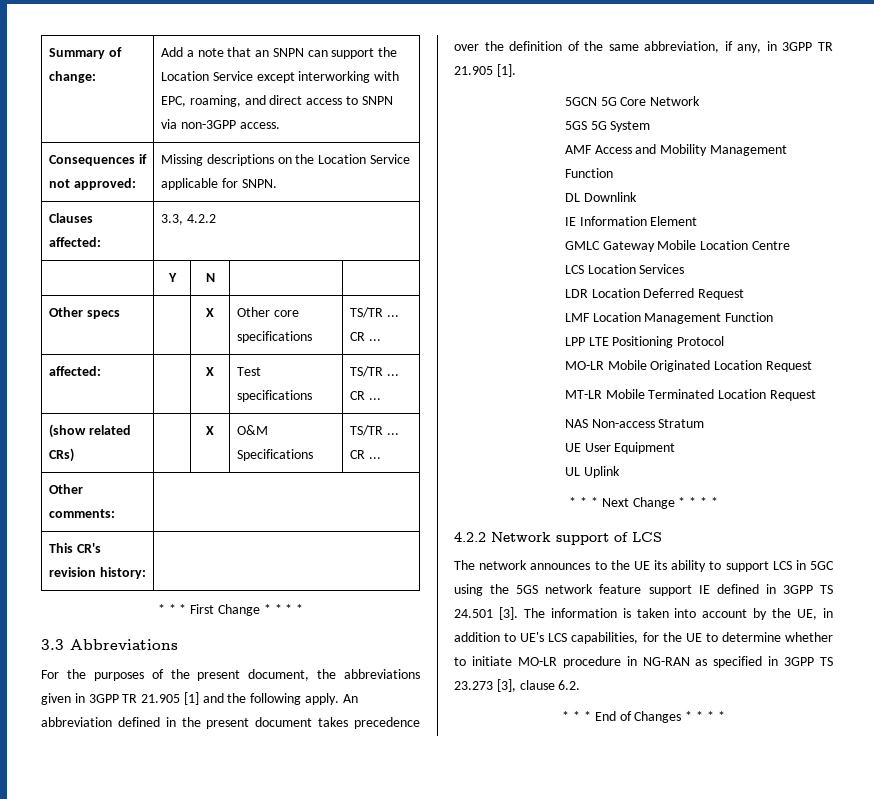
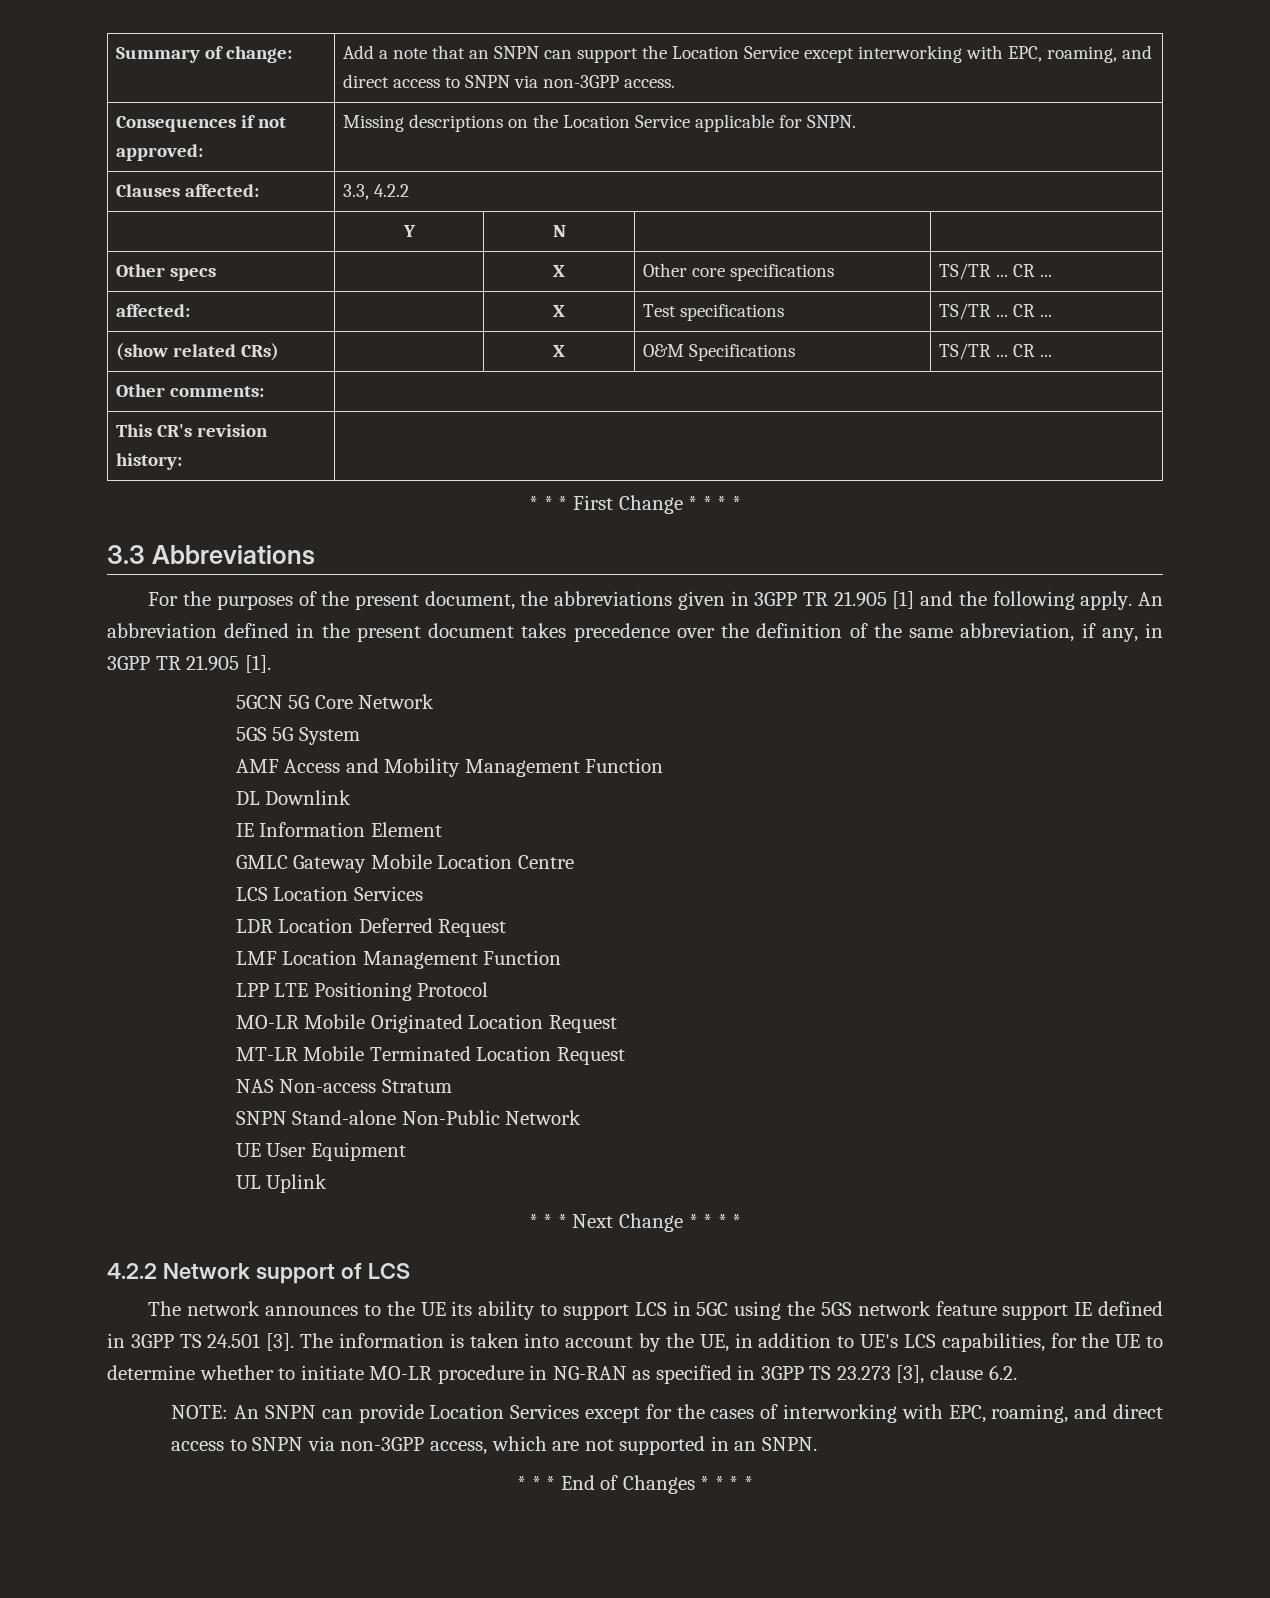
+ SNPN Stand-alone Non-Public Network
+ NOTE: An SNPN can provide Location Services except for the cases of interworking with EPC, roaming, and direct access to SNPN via non-3GPP access, which are not supported in an SNPN.

